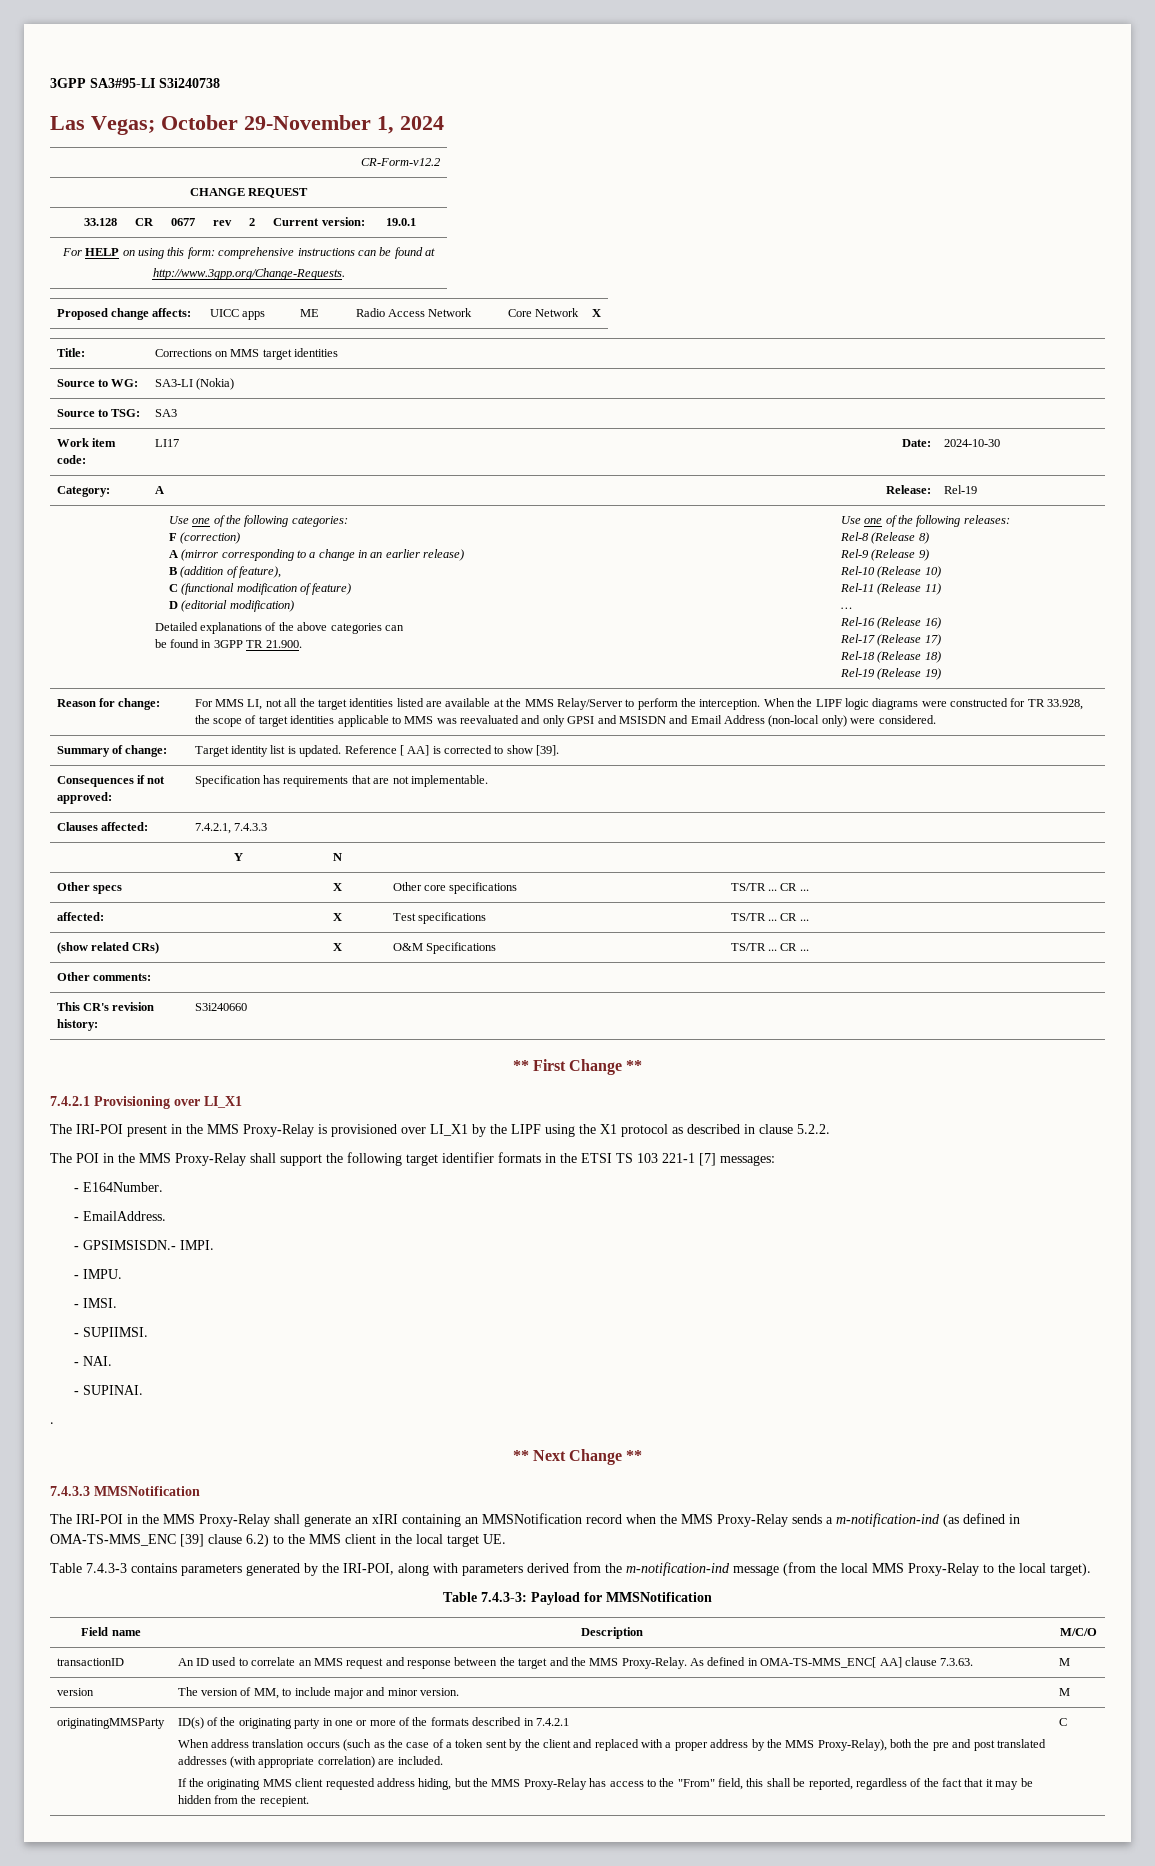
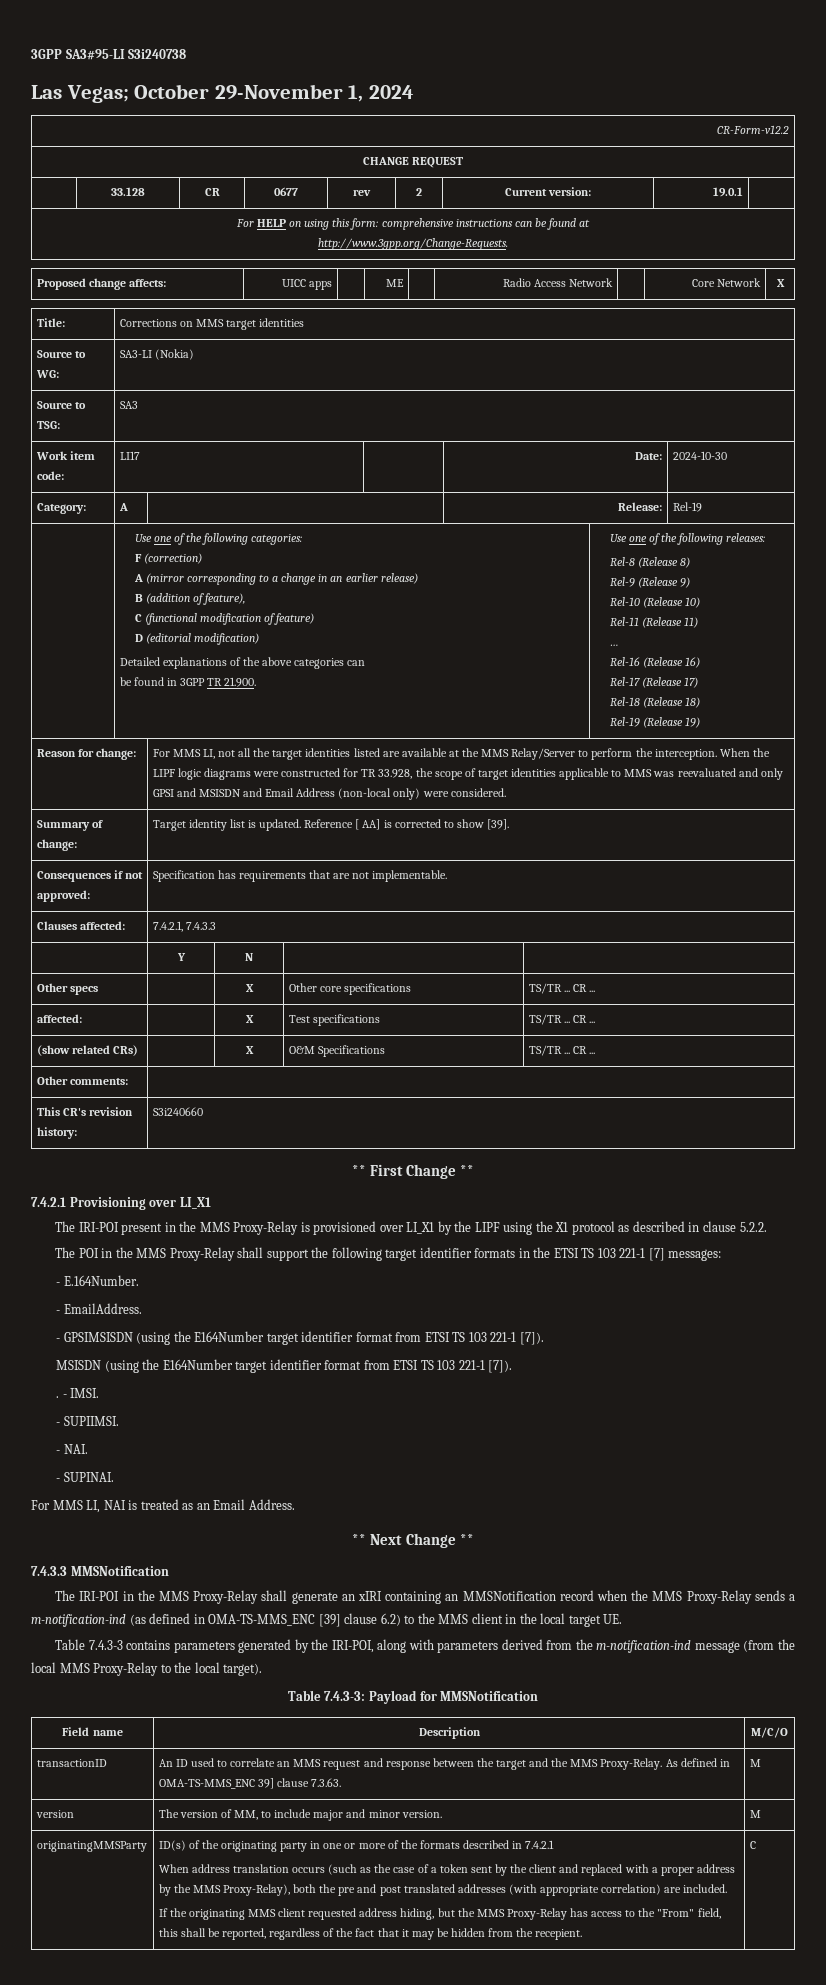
- - E164Number.
+ - E.164Number.
- - GPSIMSISDN.- IMPI.
- - IMPU.
- - IMSI.
+ - GPSIMSISDN (using the E164Number target identifier format from ETSI TS 103 221-1 [7]).
+ MSISDN (using the E164Number target identifier format from ETSI TS 103 221-1 [7]).
+ . - IMSI.
- .
+ For MMS LI, NAI is treated as an Email Address.
- transactionID | An ID used to correlate an MMS request and response between the target and the MMS Proxy-Relay. As defined in OMA-TS-MMS_ENC[ AA] clause 7.3.63. | M
+ transactionID | An ID used to correlate an MMS request and response between the target and the MMS Proxy-Relay. As defined in OMA-TS-MMS_ENC 39] clause 7.3.63. | M

